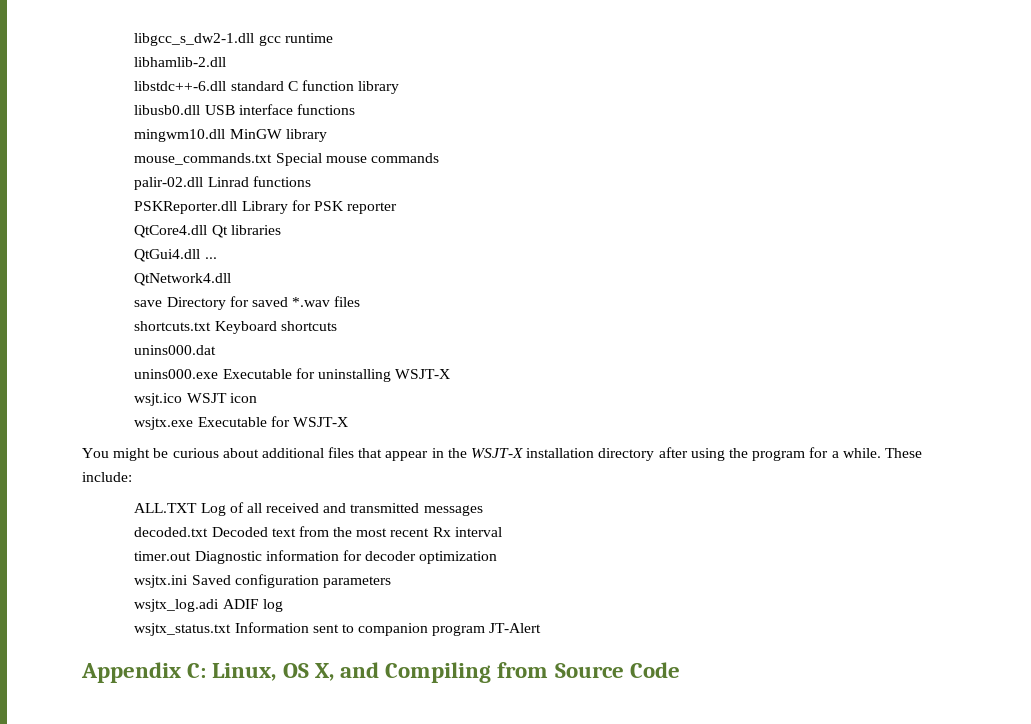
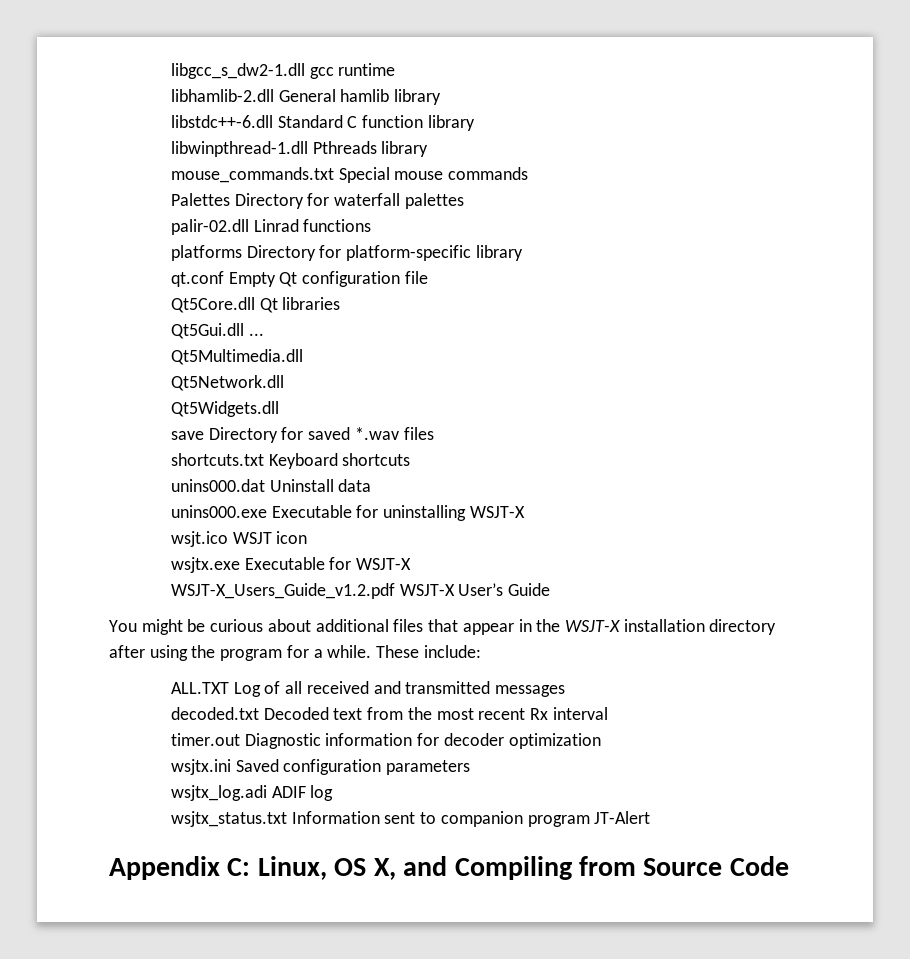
- libhamlib-2.dll
+ libhamlib-2.dll General hamlib library
- libstdc++-6.dll standard C function library
+ libstdc++-6.dll Standard C function library
- libusb0.dll USB interface functions
- mingwm10.dll MinGW library
+ libwinpthread-1.dll Pthreads library
+ Palettes Directory for waterfall palettes
  palir-02.dll Linrad functions
- PSKReporter.dll Library for PSK reporter
- QtCore4.dll Qt libraries
+ platforms Directory for platform-specific library
+ qt.conf Empty Qt configuration file
+ Qt5Core.dll Qt libraries
- QtGui4.dll ...
+ Qt5Gui.dll ...
- QtNetwork4.dll
+ Qt5Multimedia.dll
+ Qt5Network.dll
+ Qt5Widgets.dll
- unins000.dat
+ unins000.dat Uninstall data
+ WSJT-X_Users_Guide_v1.2.pdf WSJT-X User’s Guide

